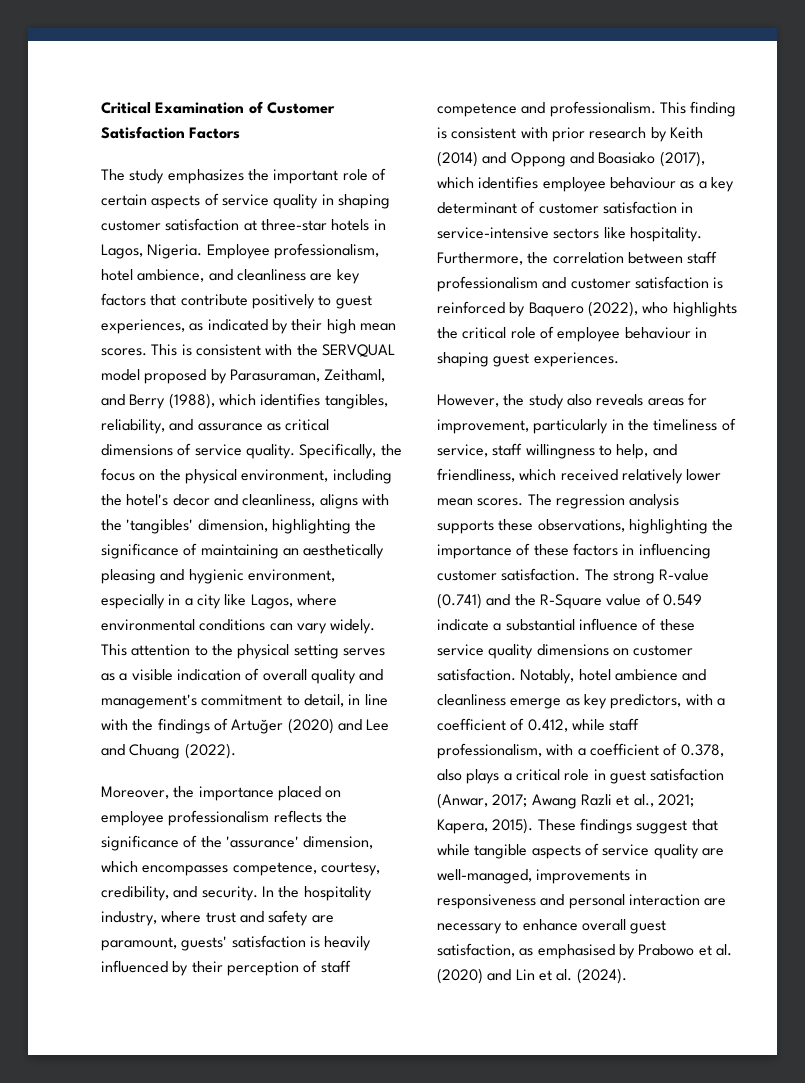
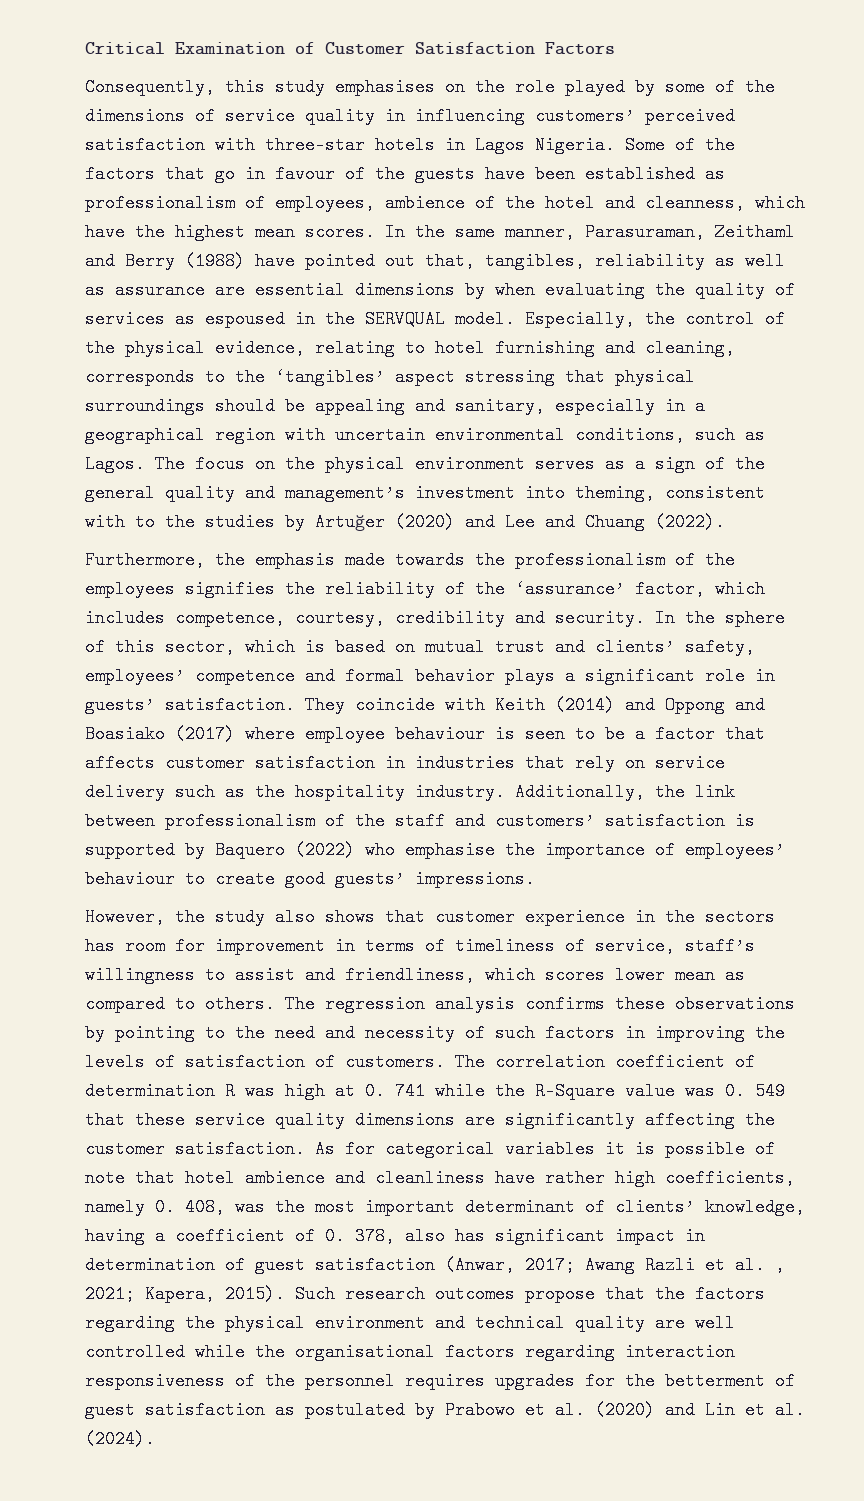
- The study emphasizes the important role of certain aspects of service quality in shaping customer satisfaction at three-star hotels in Lagos, Nigeria. Employee professionalism, hotel ambience, and cleanliness are key factors that contribute positively to guest experiences, as indicated by their high mean scores. This is consistent with the SERVQUAL model proposed by Parasuraman, Zeithaml, and Berry (1988), which identifies tangibles, reliability, and assurance as critical dimensions of service quality. Specifically, the focus on the physical environment, including the hotel's decor and cleanliness, aligns with the 'tangibles' dimension, highlighting the significance of maintaining an aesthetically pleasing and hygienic environment, especially in a city like Lagos, where environmental conditions can vary widely. This attention to the physical setting serves as a visible indication of overall quality and management's commitment to detail, in line with the findings of Artuğer (2020) and Lee and Chuang (2022).
+ Consequently, this study emphasises on the role played by some of the dimensions of service quality in influencing customers’ perceived satisfaction with three-star hotels in Lagos Nigeria. Some of the factors that go in favour of the guests have been established as professionalism of employees, ambience of the hotel and cleanness, which have the highest mean scores. In the same manner, Parasuraman, Zeithaml and Berry (1988) have pointed out that, tangibles, reliability as well as assurance are essential dimensions by when evaluating the quality of services as espoused in the SERVQUAL model. Especially, the control of the physical evidence, relating to hotel furnishing and cleaning, corresponds to the ‘tangibles’ aspect stressing that physical surroundings should be appealing and sanitary, especially in a geographical region with uncertain environmental conditions, such as Lagos. The focus on the physical environment serves as a sign of the general quality and management’s investment into theming, consistent with to the studies by Artuğer (2020) and Lee and Chuang (2022).
- Moreover, the importance placed on employee professionalism reflects the significance of the 'assurance' dimension, which encompasses competence, courtesy, credibility, and security.
+ Furthermore, the emphasis made towards the professionalism of the employees signifies the reliability of the ‘assurance’ factor, which includes competence, courtesy, credibility and security.
- In the hospitality industry, where trust and safety are paramount, guests' satisfaction is heavily influenced by their perception of staff competence and professionalism. This finding is consistent with prior research by Keith (2014) and Oppong and Boasiako (2017), which identifies employee behaviour as a key determinant of customer satisfaction in service-intensive sectors like hospitality. Furthermore, the correlation between staff professionalism and customer satisfaction is reinforced by Baquero (2022), who highlights the critical role of employee behaviour in shaping guest experiences.
- However, the study also reveals areas for improvement, particularly in the timeliness of service, staff willingness to help, and friendliness, which received relatively lower mean scores. The regression analysis supports these observations, highlighting the importance of these factors in influencing customer satisfaction. The strong R-value (0.741) and the R-Square value of 0.549 indicate a substantial influence of these service quality dimensions on customer satisfaction. Notably, hotel ambience and cleanliness emerge as key predictors, with a coefficient of 0.412, while staff professionalism, with a coefficient of 0.378, also plays a critical role in guest satisfaction (Anwar, 2017; Awang Razli et al., 2021; Kapera, 2015).
+ In the sphere of this sector, which is based on mutual trust and clients’ safety, employees’ competence and formal behavior plays a significant role in guests’ satisfaction. They coincide with Keith (2014) and Oppong and Boasiako (2017) where employee behaviour is seen to be a factor that affects customer satisfaction in industries that rely on service delivery such as the hospitality industry. Additionally, the link between professionalism of the staff and customers’ satisfaction is supported by Baquero (2022) who emphasise the importance of employees’ behaviour to create good guests’ impressions.
+ However, the study also shows that customer experience in the sectors has room for improvement in terms of timeliness of service, staff’s willingness to assist and friendliness, which scores lower mean as compared to others. The regression analysis confirms these observations by pointing to the need and necessity of such factors in improving the levels of satisfaction of customers. The correlation coefficient of determination R was high at 0. 741 while the R-Square value was 0. 549 that these service quality dimensions are significantly affecting the customer satisfaction. As for categorical variables it is possible of note that hotel ambience and cleanliness have rather high coefficients, namely 0. 408, was the most important determinant of clients’ knowledge, having a coefficient of 0. 378, also has significant impact in determination of guest satisfaction (Anwar, 2017; Awang Razli et al. , 2021; Kapera, 2015).
- These findings suggest that while tangible aspects of service quality are well-managed, improvements in responsiveness and personal interaction are necessary to enhance overall guest satisfaction, as emphasised by Prabowo et al. (2020) and Lin et al. (2024).
+ Such research outcomes propose that the factors regarding the physical environment and technical quality are well controlled while the organisational factors regarding interaction responsiveness of the personnel requires upgrades for the betterment of guest satisfaction as postulated by Prabowo et al. (2020) and Lin et al. (2024).

